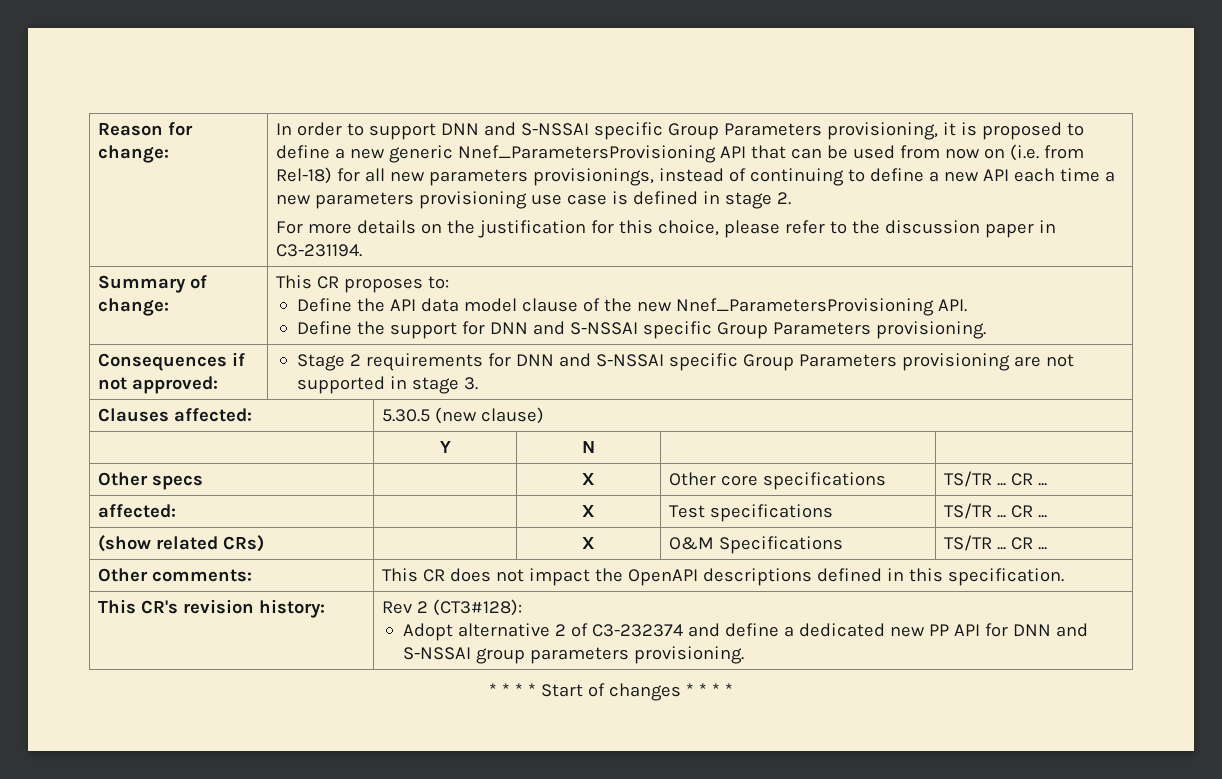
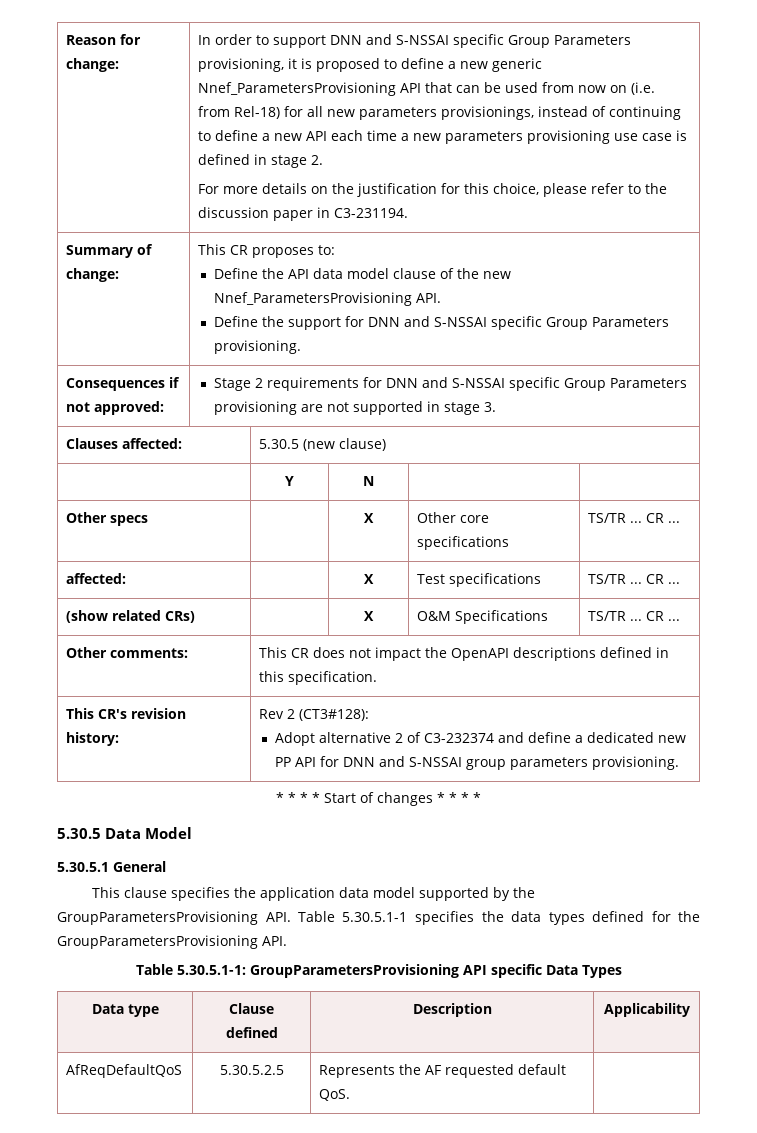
+ 5.30.5 Data Model
+ 5.30.5.1 General
+ This clause specifies the application data model supported by the GroupParametersProvisioning API. Table 5.30.5.1-1 specifies the data types defined for the GroupParametersProvisioning API.
+ Table 5.30.5.1-1: GroupParametersProvisioning API specific Data Types
+ Data type | Clause defined | Description | Applicability
+ AfReqDefaultQoS | 5.30.5.2.5 | Represents the AF requested default QoS. |

